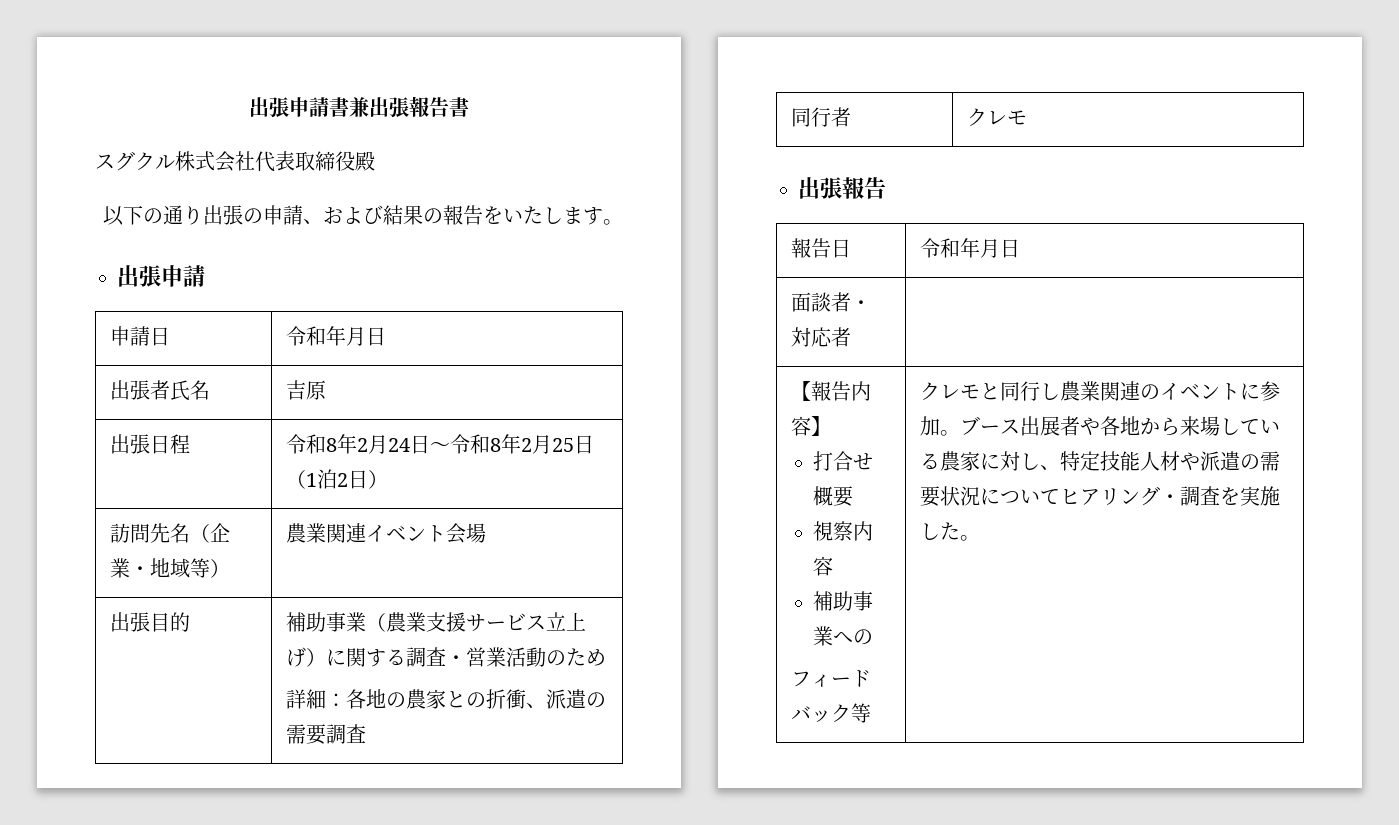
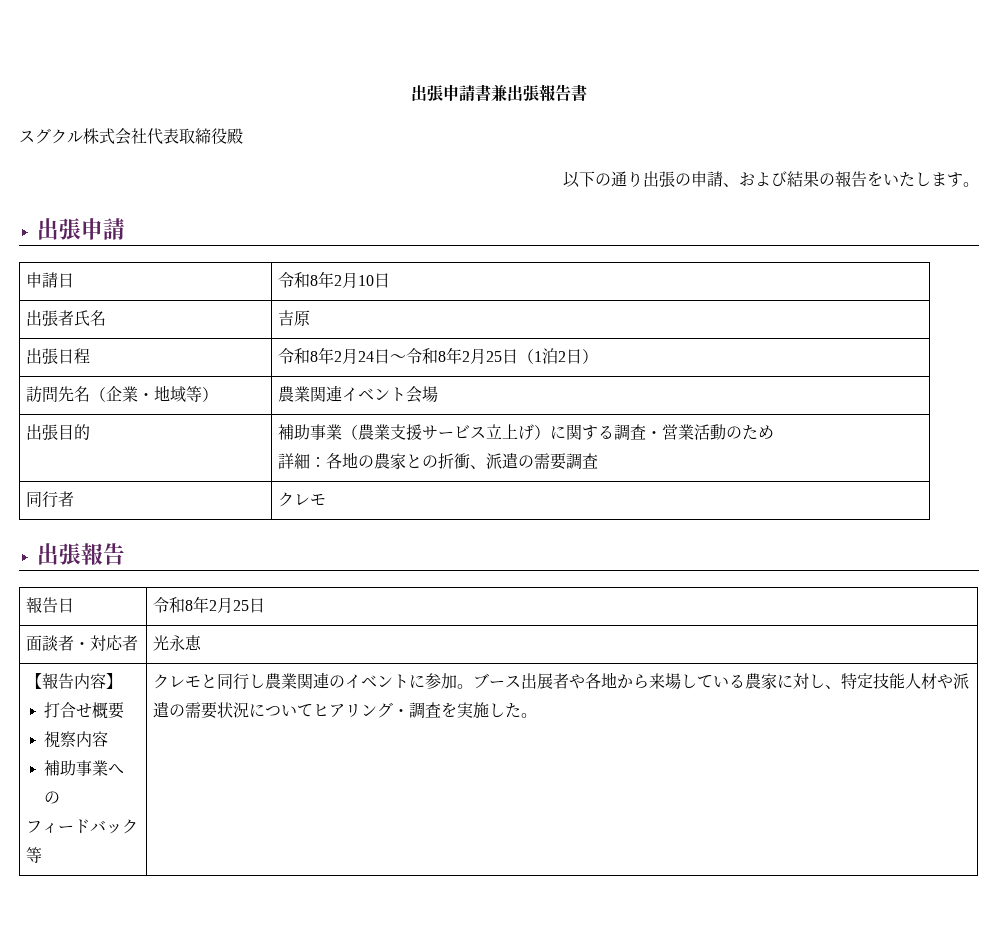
- 申請日 | 令和年月日
+ 申請日 | 令和8年2月10日
- 報告日 | 令和年月日
+ 報告日 | 令和8年2月25日
- 面談者・対応者 |
+ 面談者・対応者 | 光永恵

